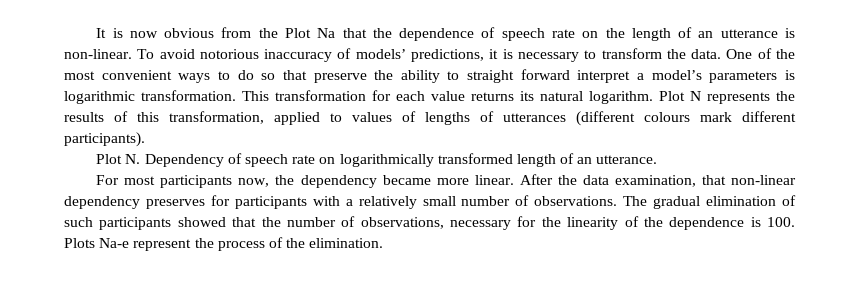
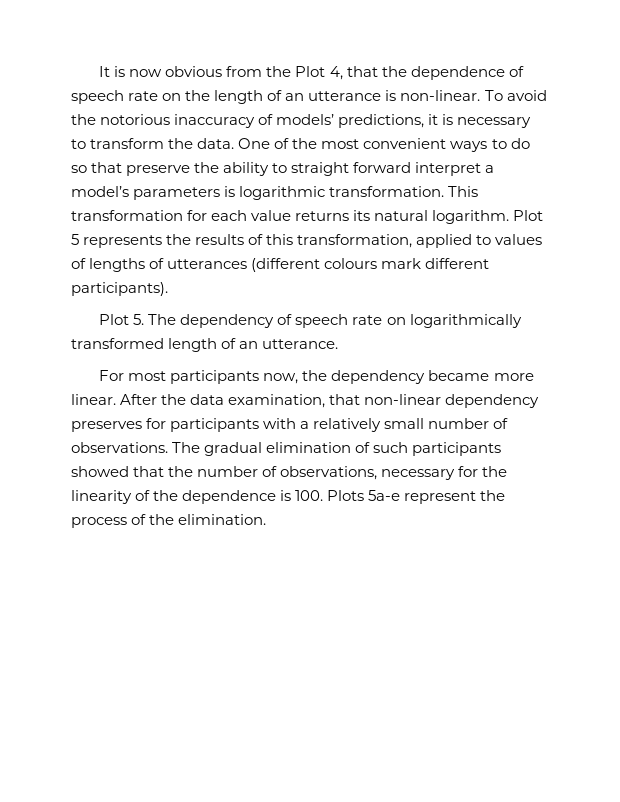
- It is now obvious from the Plot Na that the dependence of speech rate on the length of an utterance is non-linear.
+ It is now obvious from the Plot 4, that the dependence of speech rate on the length of an utterance is non-linear.
- To avoid notorious inaccuracy of models’ predictions, it is necessary to transform the data.
+ To avoid the notorious inaccuracy of models’ predictions, it is necessary to transform the data.
- Plot N represents the results of this transformation, applied to values of lengths of utterances (different colours mark different participants).
+ Plot 5 represents the results of this transformation, applied to values of lengths of utterances (different colours mark different participants).
- Plot N. Dependency of speech rate on logarithmically transformed length of an utterance.
+ Plot 5. The dependency of speech rate on logarithmically transformed length of an utterance.
- The gradual elimination of such participants showed that the number of observations, necessary for the linearity of the dependence is 100. Plots Na-e represent the process of the elimination.
+ The gradual elimination of such participants showed that the number of observations, necessary for the linearity of the dependence is 100. Plots 5a-e represent the process of the elimination.

